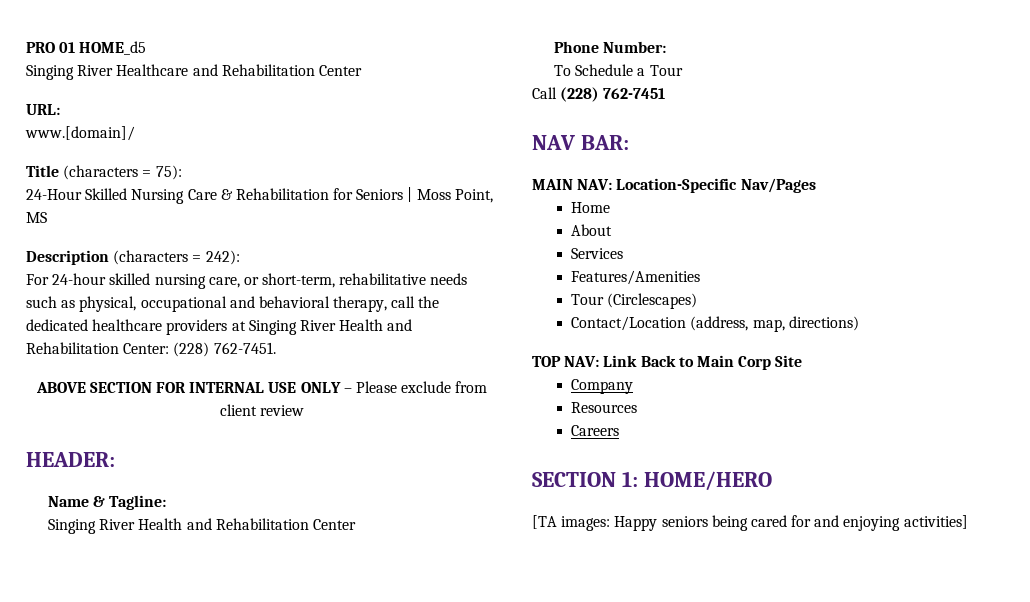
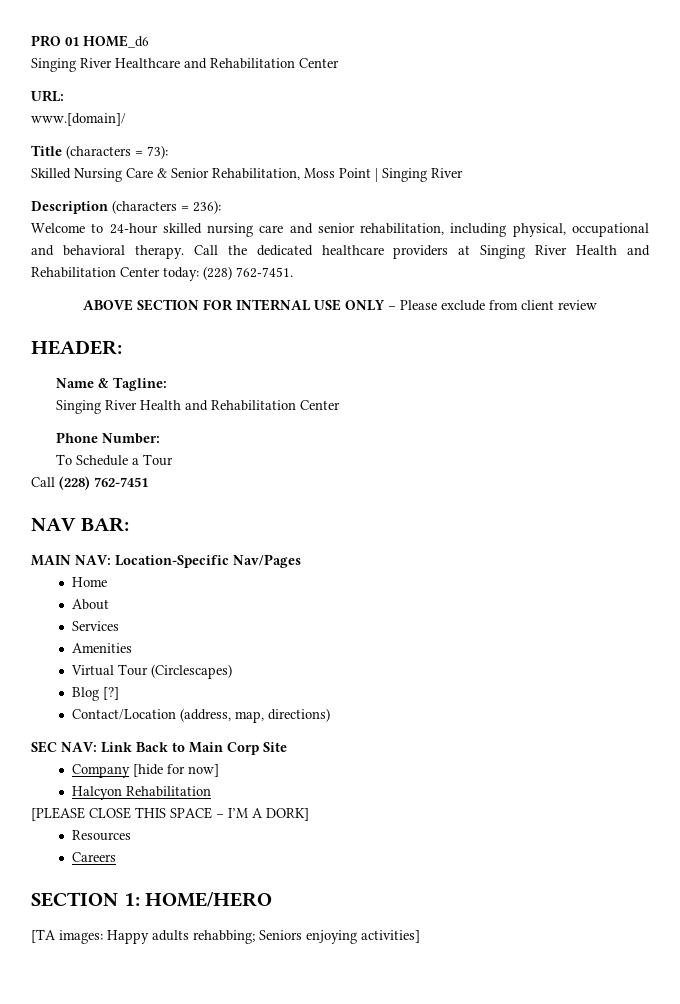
- PRO 01 HOME_d5
+ PRO 01 HOME_d6
- Title (characters = 75):
- 24-Hour Skilled Nursing Care & Rehabilitation for Seniors | Moss Point, MS
- Description (characters = 242):
- For 24-hour skilled nursing care, or short-term, rehabilitative needs such as physical, occupational and behavioral therapy, call the dedicated healthcare providers at Singing River Health and Rehabilitation Center: (228) 762-7451.
+ Title (characters = 73):
+ Skilled Nursing Care & Senior Rehabilitation, Moss Point | Singing River
+ Description (characters = 236):
+ Welcome to 24-hour skilled nursing care and senior rehabilitation, including physical, occupational and behavioral therapy. Call the dedicated healthcare providers at Singing River Health and Rehabilitation Center today: (228) 762-7451.
- Features/Amenities
- Tour (Circlescapes)
+ Amenities
+ Virtual Tour (Circlescapes)
+ Blog [?]
- TOP NAV: Link Back to Main Corp Site
+ SEC NAV: Link Back to Main Corp Site
- Company
+ Company [hide for now]
+ Halcyon Rehabilitation
+ [PLEASE CLOSE THIS SPACE – I’M A DORK]
- [TA images: Happy seniors being cared for and enjoying activities]
+ [TA images: Happy adults rehabbing; Seniors enjoying activities]

